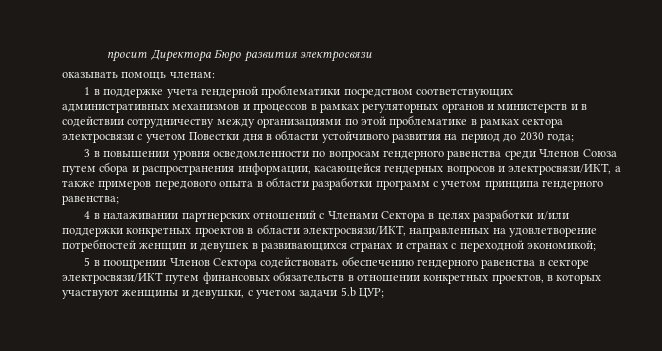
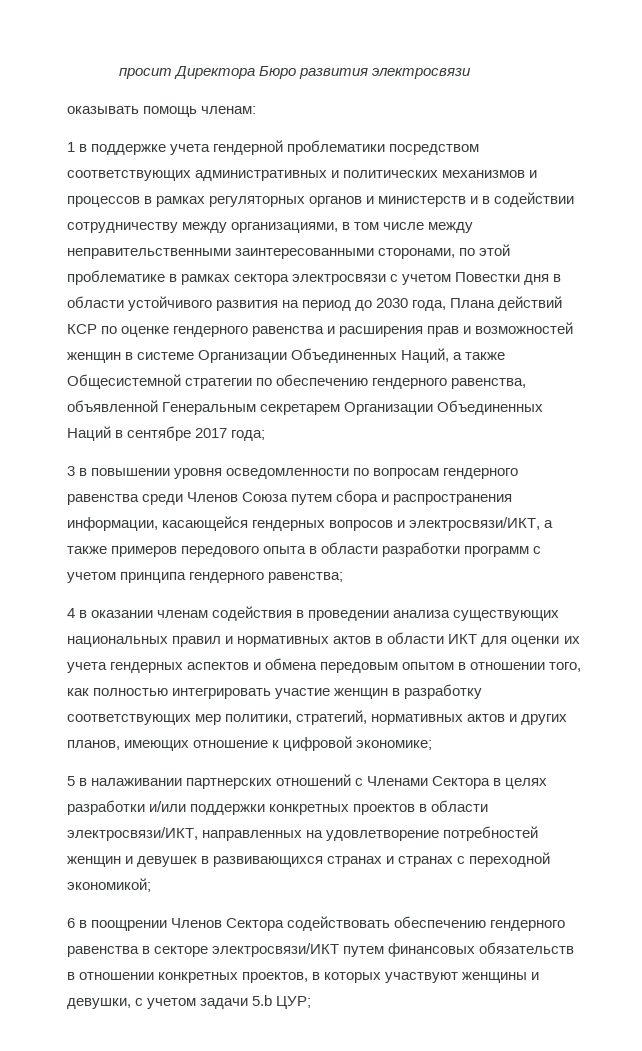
- 1 в поддержке учета гендерной проблематики посредством соответствующих административных механизмов и процессов в рамках регуляторных органов и министерств и в содействии сотрудничеству между организациями по этой проблематике в рамках сектора электросвязи с учетом Повестки дня в области устойчивого развития на период до 2030 года;
+ 1 в поддержке учета гендерной проблематики посредством соответствующих административных и политических механизмов и процессов в рамках регуляторных органов и министерств и в содействии сотрудничеству между организациями, в том числе между неправительственными заинтересованными сторонами, по этой проблематике в рамках сектора электросвязи с учетом Повестки дня в области устойчивого развития на период до 2030 года, Плана действий КСР по оценке гендерного равенства и расширения прав и возможностей женщин в системе Организации Объединенных Наций, а также Общесистемной стратегии по обеспечению гендерного равенства, объявленной Генеральным секретарем Организации Объединенных Наций в сентябре 2017 года;
- 4 в налаживании партнерских отношений с Членами Сектора в целях разработки и/или поддержки конкретных проектов в области электросвязи/ИКТ, направленных на удовлетворение потребностей женщин и девушек в развивающихся странах и странах с переходной экономикой;
+ 4 в оказании членам содействия в проведении анализа существующих национальных правил и нормативных актов в области ИКТ для оценки их учета гендерных аспектов и обмена передовым опытом в отношении того, как полностью интегрировать участие женщин в разработку соответствующих мер политики, стратегий, нормативных актов и других планов, имеющих отношение к цифровой экономике;
+ 5 в налаживании партнерских отношений с Членами Сектора в целях разработки и/или поддержки конкретных проектов в области электросвязи/ИКТ, направленных на удовлетворение потребностей женщин и девушек в развивающихся странах и странах с переходной экономикой;
- 5 в поощрении Членов Сектора содействовать обеспечению гендерного равенства в секторе электросвязи/ИКТ путем финансовых обязательств в отношении конкретных проектов, в которых участвуют женщины и девушки, с учетом задачи 5.b ЦУР;
+ 6 в поощрении Членов Сектора содействовать обеспечению гендерного равенства в секторе электросвязи/ИКТ путем финансовых обязательств в отношении конкретных проектов, в которых участвуют женщины и девушки, с учетом задачи 5.b ЦУР;

